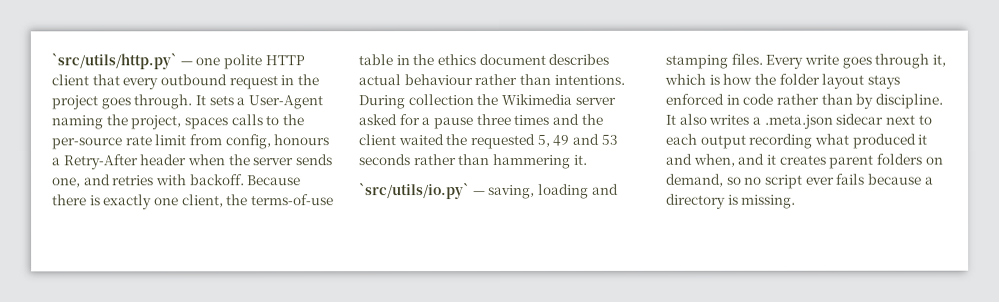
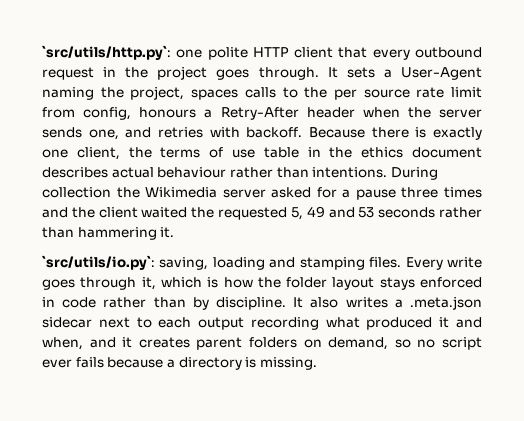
- `src/utils/http.py` — one polite HTTP client that every outbound request in the project goes through.
+ `src/utils/http.py`: one polite HTTP client that every outbound request in the project goes through.
- It sets a User-Agent naming the project, spaces calls to the per-source rate limit from config, honours a Retry-After header when the server sends one, and retries with backoff.
+ It sets a User-Agent naming the project, spaces calls to the per source rate limit from config, honours a Retry-After header when the server sends one, and retries with backoff.
- Because there is exactly one client, the terms-of-use table in the ethics document describes actual behaviour rather than intentions.
+ Because there is exactly one client, the terms of use table in the ethics document describes actual behaviour rather than intentions.
- `src/utils/io.py` — saving, loading and stamping files.
+ `src/utils/io.py`: saving, loading and stamping files.

